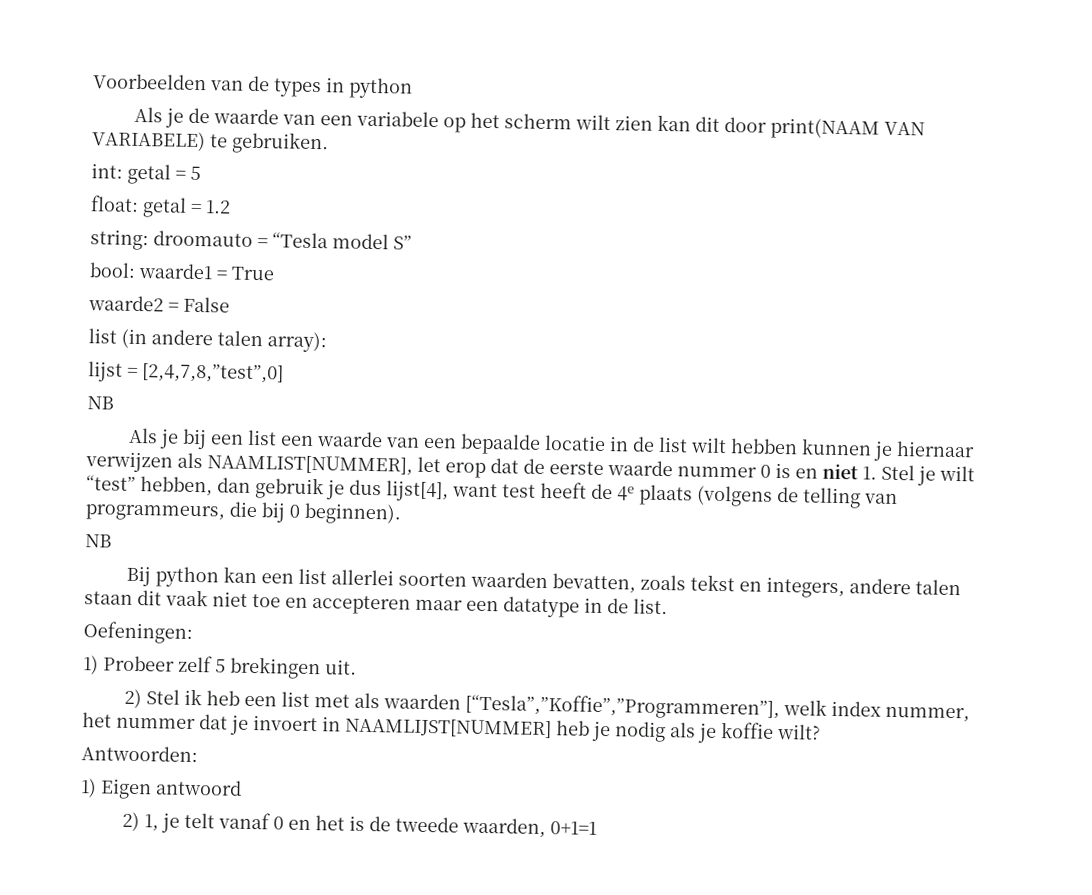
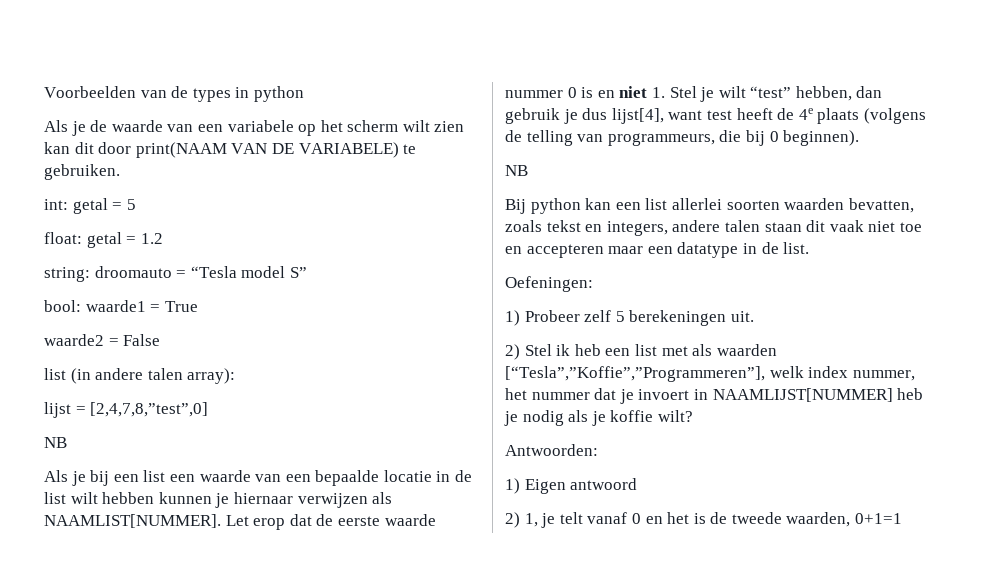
- Als je de waarde van een variabele op het scherm wilt zien kan dit door print(NAAM VAN VARIABELE) te gebruiken.
+ Als je de waarde van een variabele op het scherm wilt zien kan dit door print(NAAM VAN DE VARIABELE) te gebruiken.
- Als je bij een list een waarde van een bepaalde locatie in de list wilt hebben kunnen je hiernaar verwijzen als NAAMLIST[NUMMER], let erop dat de eerste waarde nummer 0 is en niet 1. Stel je wilt “test” hebben, dan gebruik je dus lijst[4], want test heeft de 4e plaats (volgens de telling van programmeurs, die bij 0 beginnen).
+ Als je bij een list een waarde van een bepaalde locatie in de list wilt hebben kunnen je hiernaar verwijzen als NAAMLIST[NUMMER]. Let erop dat de eerste waarde nummer 0 is en niet 1. Stel je wilt “test” hebben, dan gebruik je dus lijst[4], want test heeft de 4e plaats (volgens de telling van programmeurs, die bij 0 beginnen).
- 1) Probeer zelf 5 brekingen uit.
+ 1) Probeer zelf 5 berekeningen uit.

